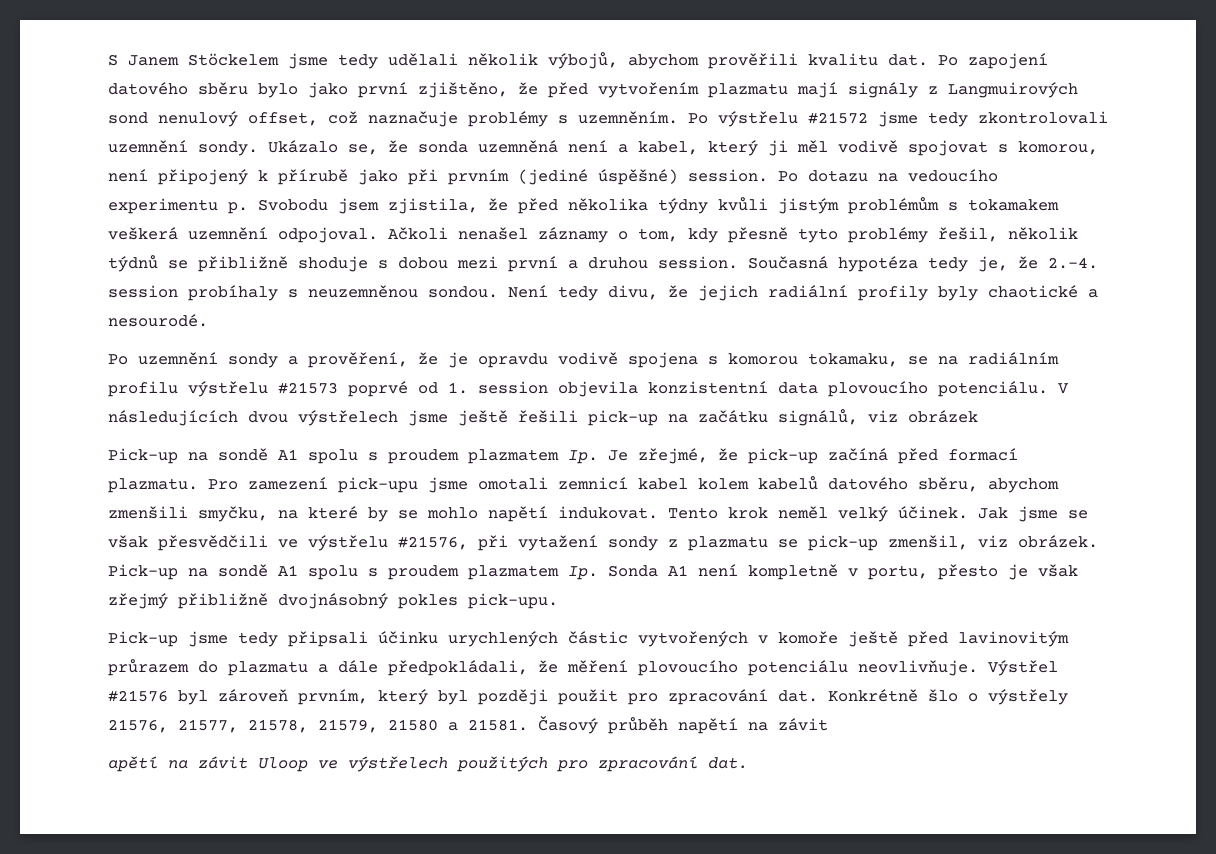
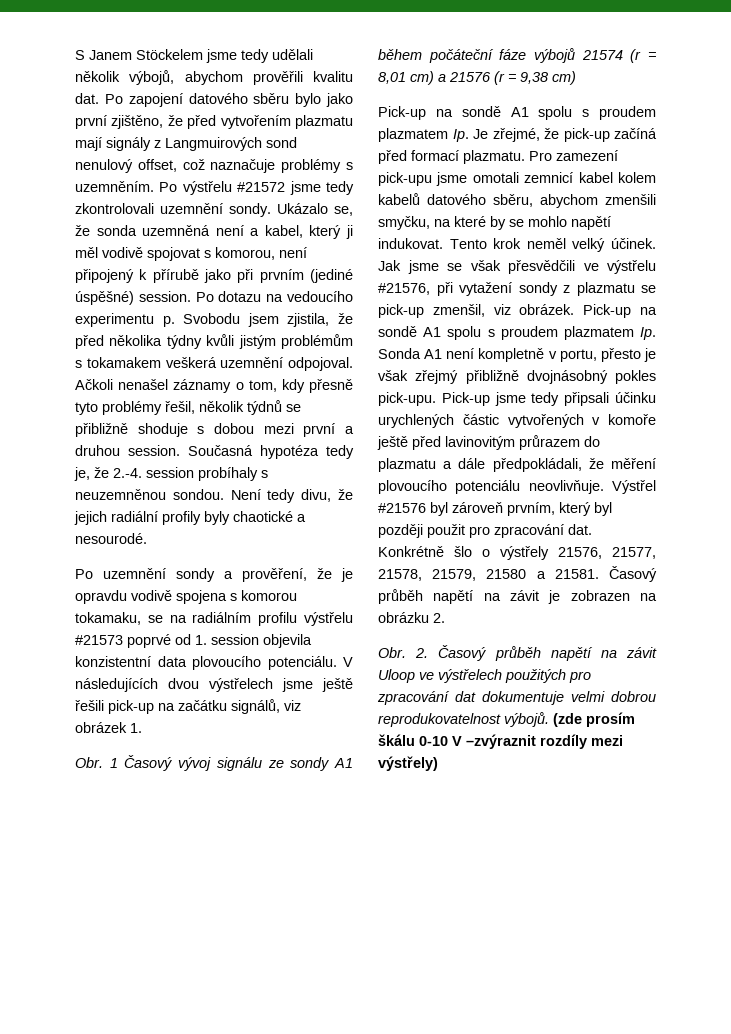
- V následujících dvou výstřelech jsme ještě řešili pick-up na začátku signálů, viz obrázek
+ V následujících dvou výstřelech jsme ještě řešili pick-up na začátku signálů, viz obrázek 1.
+ Obr. 1 Časový vývoj signálu ze sondy A1 během počáteční fáze výbojů 21574 (r = 8,01 cm) a 21576 (r = 9,38 cm)
- Pick-up na sondě A1 spolu s proudem plazmatem Ip. Sonda A1 není kompletně v portu, přesto je však zřejmý přibližně dvojnásobný pokles pick-upu.
- Pick-up jsme tedy připsali účinku urychlených částic vytvořených v komoře ještě před lavinovitým průrazem do plazmatu a dále předpokládali, že měření plovoucího potenciálu neovlivňuje.
+ Pick-up na sondě A1 spolu s proudem plazmatem Ip. Sonda A1 není kompletně v portu, přesto je však zřejmý přibližně dvojnásobný pokles pick-upu. Pick-up jsme tedy připsali účinku urychlených částic vytvořených v komoře ještě před lavinovitým průrazem do plazmatu a dále předpokládali, že měření plovoucího potenciálu neovlivňuje.
- Časový průběh napětí na závit
- apětí na závit Uloop ve výstřelech použitých pro zpracování dat.
+ Časový průběh napětí na závit je zobrazen na obrázku 2.
+ Obr. 2. Časový průběh napětí na závit Uloop ve výstřelech použitých pro zpracování dat dokumentuje velmi dobrou reprodukovatelnost výbojů. (zde prosím škálu 0-10 V –zvýraznit rozdíly mezi výstřely)

